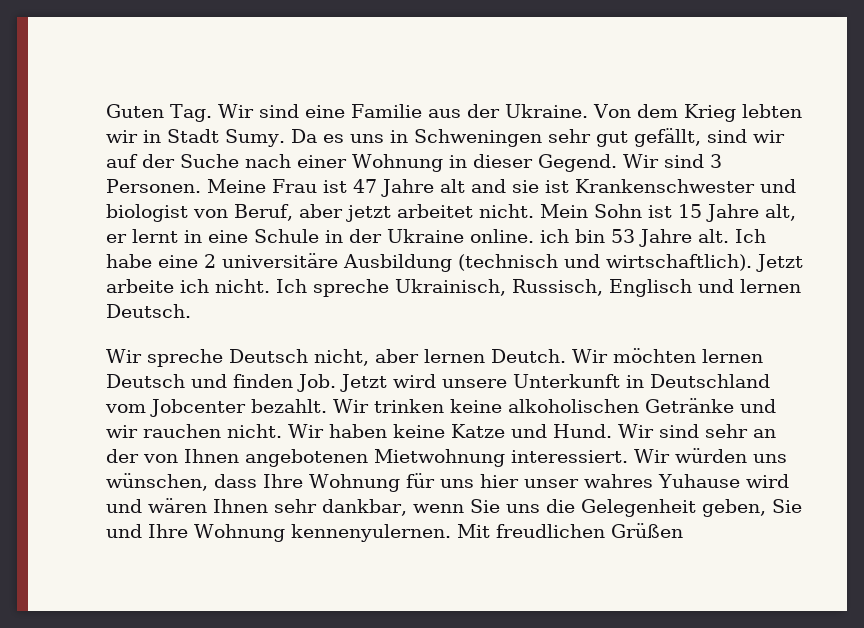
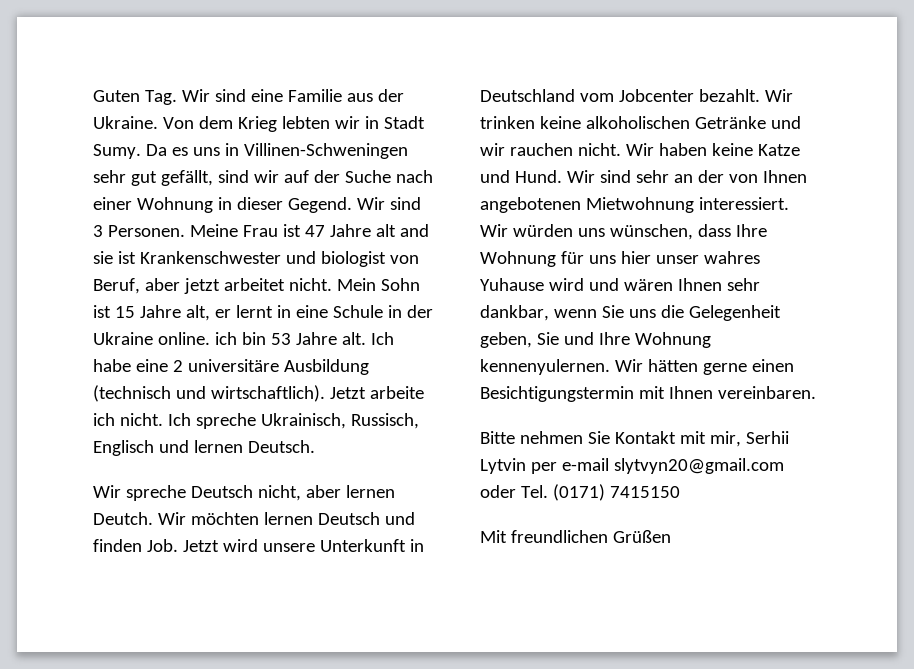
- Da es uns in Schweningen sehr gut gefällt, sind wir auf der Suche nach einer Wohnung in dieser Gegend.
+ Da es uns in Villinen-Schweningen sehr gut gefällt, sind wir auf der Suche nach einer Wohnung in dieser Gegend.
- Mit freudlichen Grüßen
+ Wir hätten gerne einen Besichtigungstermin mit Ihnen vereinbaren.
+ Bitte nehmen Sie Kontakt mit mir, Serhii Lytvin реr e-mail slytvyn20@gmail.com oder Tel. (0171) 7415150
+ Mit freundlichen Grüßen

